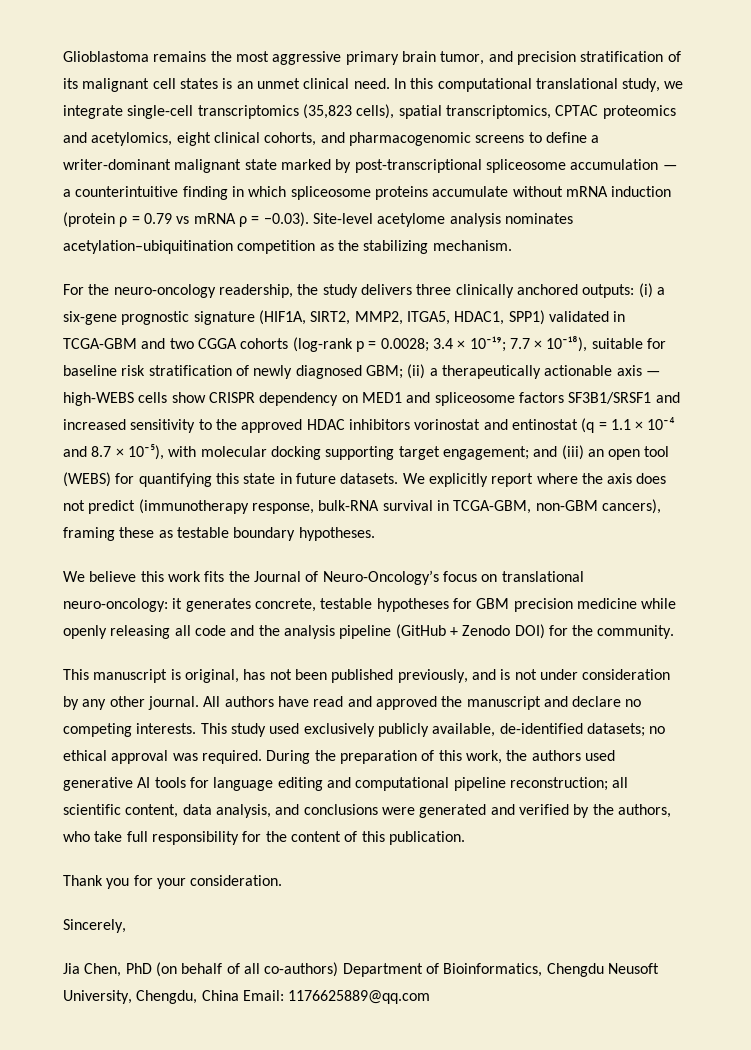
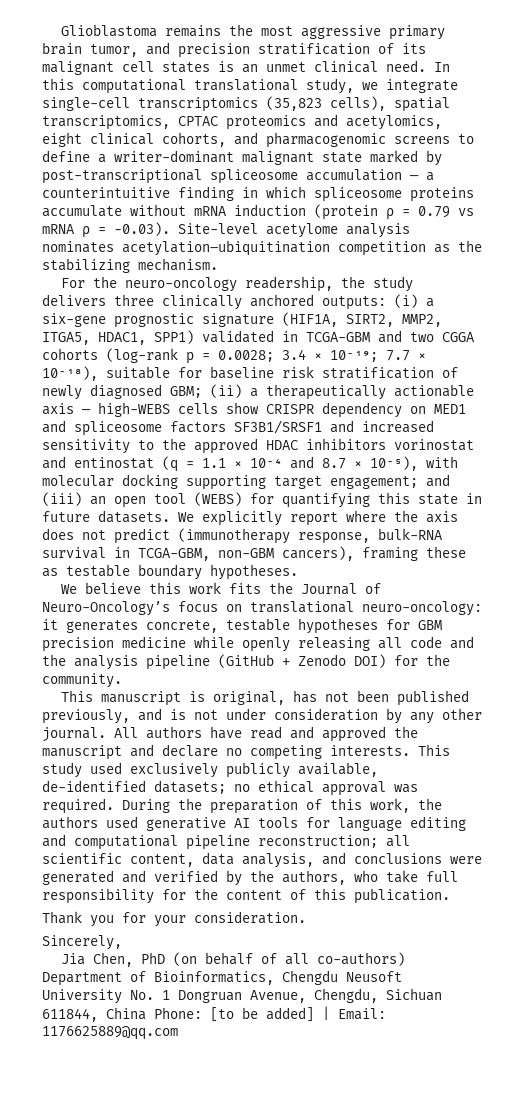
- Jia Chen, PhD (on behalf of all co-authors) Department of Bioinformatics, Chengdu Neusoft University, Chengdu, China Email: 1176625889@qq.com
+ Jia Chen, PhD (on behalf of all co-authors) Department of Bioinformatics, Chengdu Neusoft University No. 1 Dongruan Avenue, Chengdu, Sichuan 611844, China Phone: [to be added] | Email: 1176625889@qq.com

